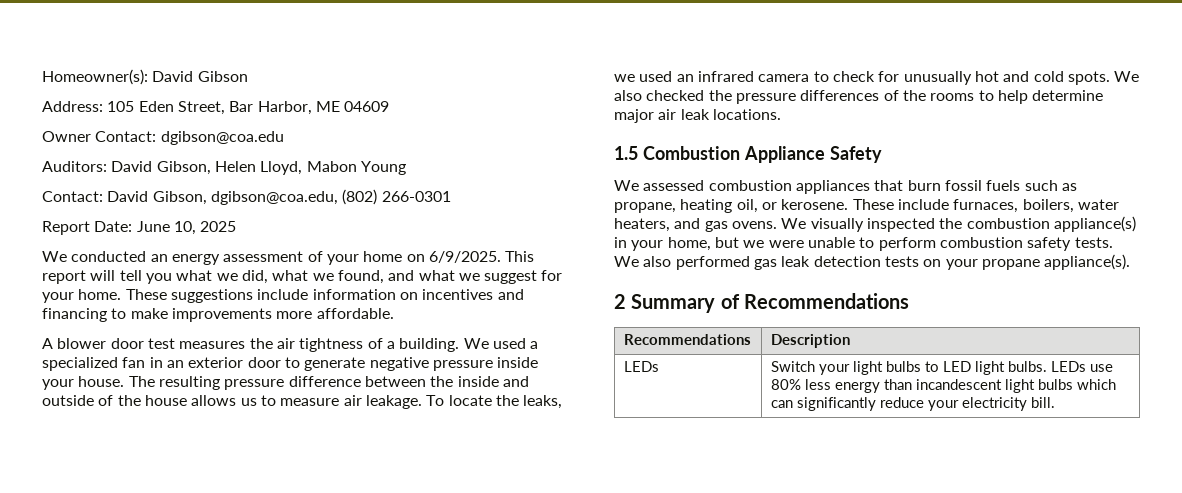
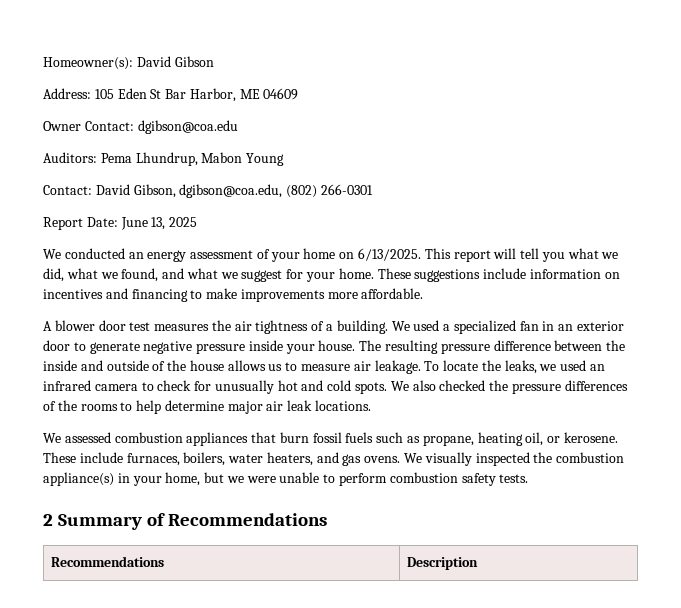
- Address: 105 Eden Street, Bar Harbor, ME 04609
+ Address: 105 Eden St Bar Harbor, ME 04609
- Auditors: David Gibson, Helen Lloyd, Mabon Young
+ Auditors: Pema Lhundrup, Mabon Young
- Report Date: June 10, 2025
+ Report Date: June 13, 2025
- We conducted an energy assessment of your home on 6/9/2025.
+ We conducted an energy assessment of your home on 6/13/2025.
- 1.5 Combustion Appliance Safety
- We also performed gas leak detection tests on your propane appliance(s).
- LEDs | Switch your light bulbs to LED light bulbs. LEDs use 80% less energy than incandescent light bulbs which can significantly reduce your electricity bill.

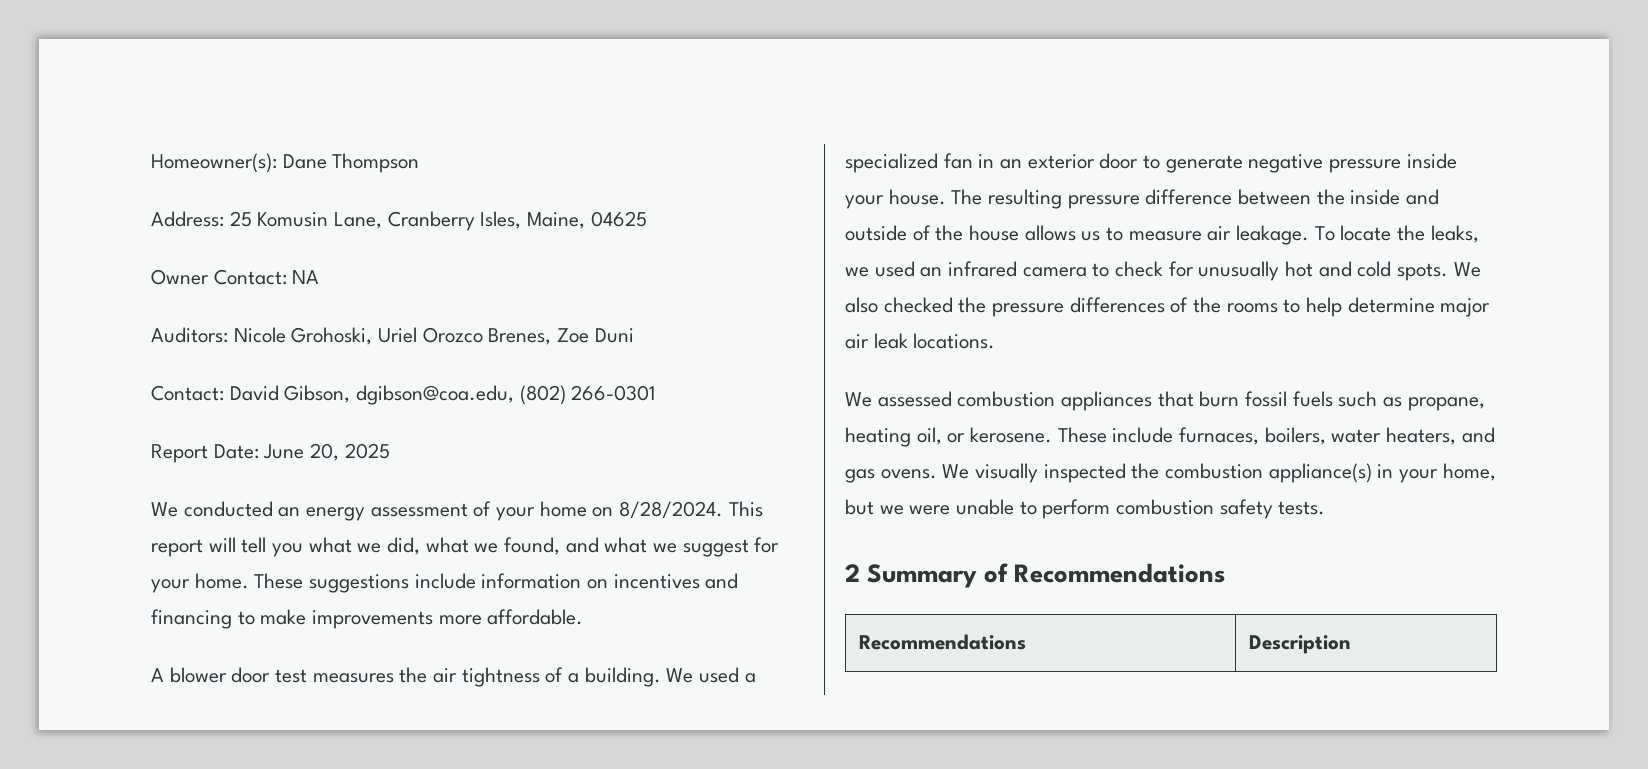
- Homeowner(s): David Gibson
+ Homeowner(s): Dane Thompson
- Address: 105 Eden St Bar Harbor, ME 04609
+ Address: 25 Komusin Lane, Cranberry Isles, Maine, 04625
- Owner Contact: dgibson@coa.edu
+ Owner Contact: NA
- Auditors: Pema Lhundrup, Mabon Young
+ Auditors: Nicole Grohoski, Uriel Orozco Brenes, Zoe Duni
- Report Date: June 13, 2025
+ Report Date: June 20, 2025
- We conducted an energy assessment of your home on 6/13/2025.
+ We conducted an energy assessment of your home on 8/28/2024.

